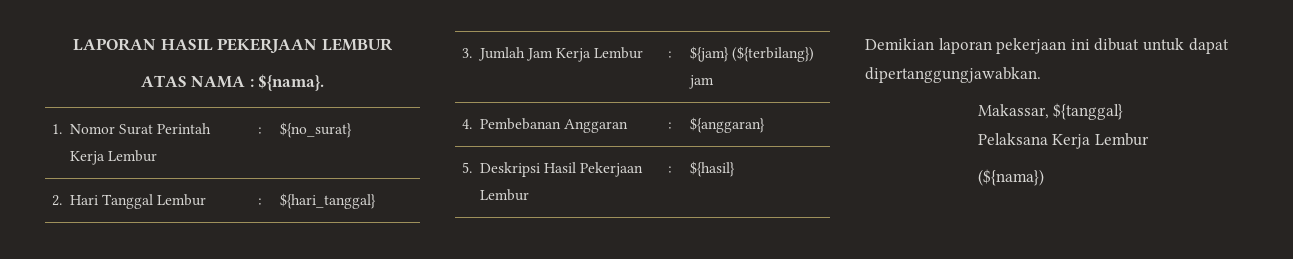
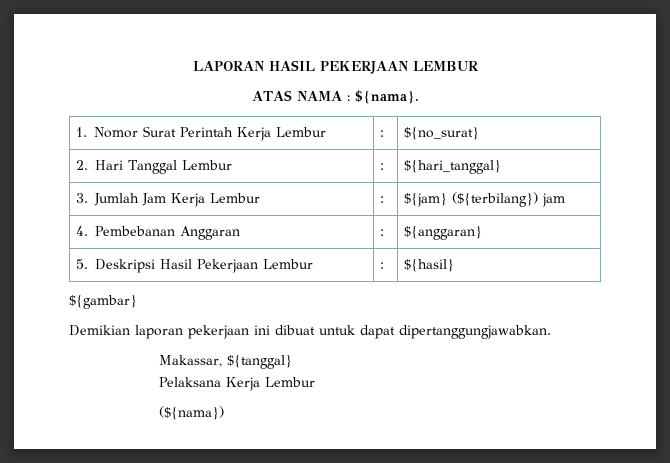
+ ${gambar}

